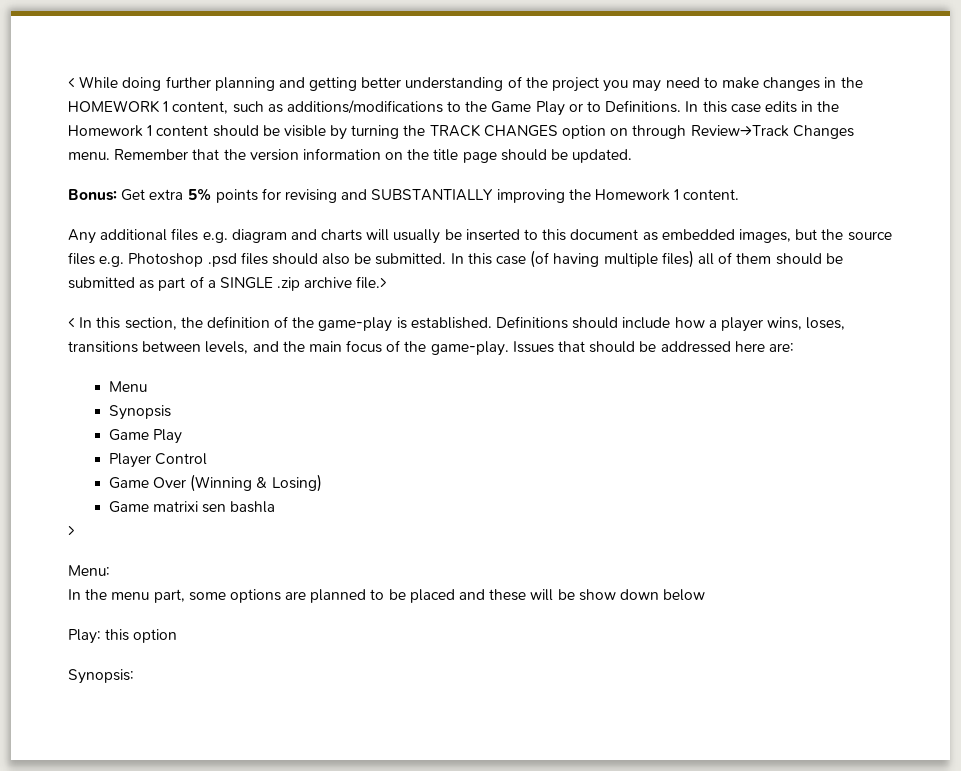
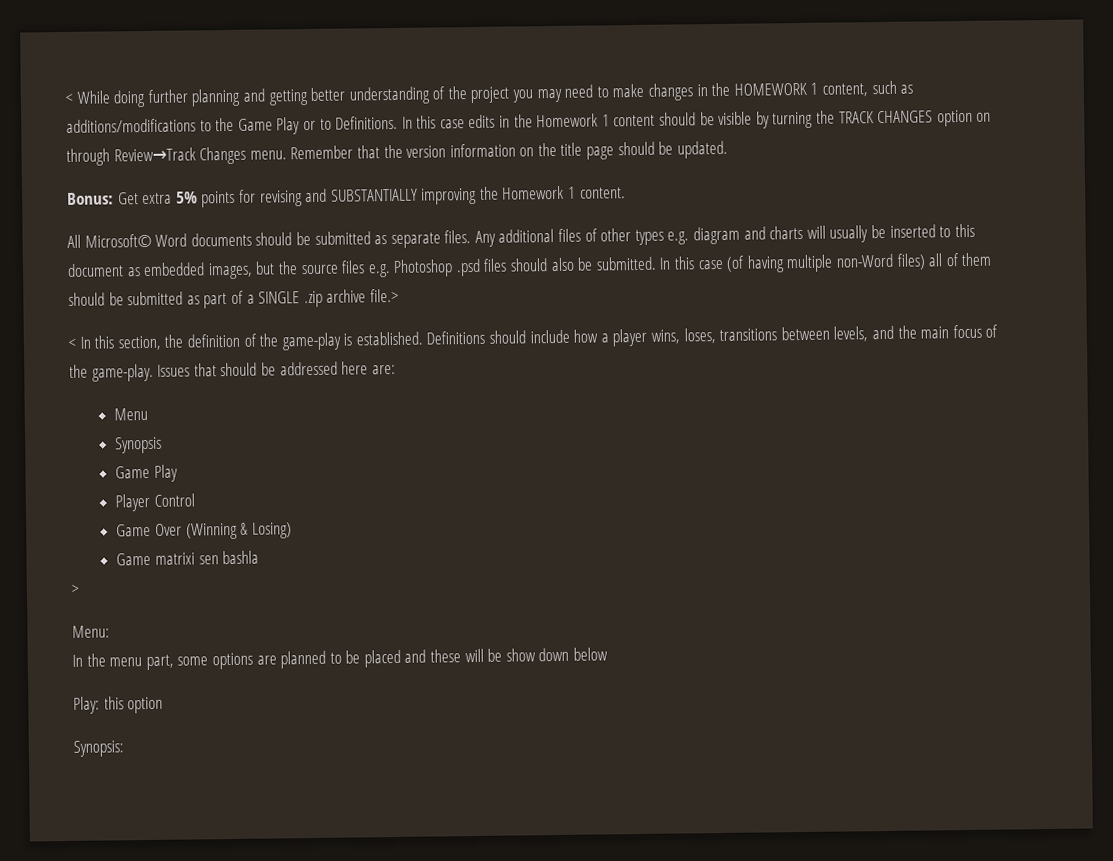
- Any additional files e.g. diagram and charts will usually be inserted to this document as embedded images, but the source files e.g. Photoshop .psd files should also be submitted.
+ All Microsoft© Word documents should be submitted as separate files. Any additional files of other types e.g. diagram and charts will usually be inserted to this document as embedded images, but the source files e.g. Photoshop .psd files should also be submitted.
- In this case (of having multiple files) all of them should be submitted as part of a SINGLE .zip archive file.>
+ In this case (of having multiple non-Word files) all of them should be submitted as part of a SINGLE .zip archive file.>

